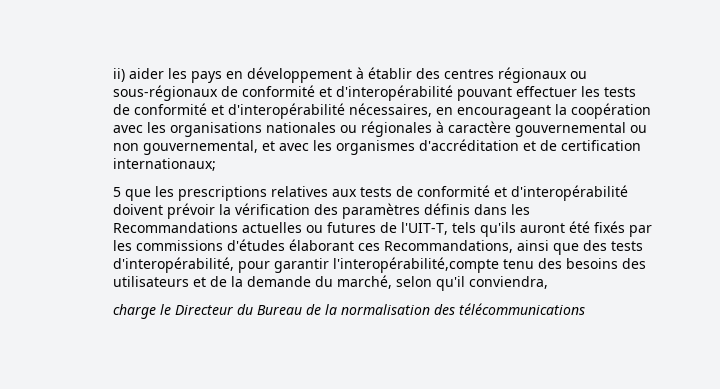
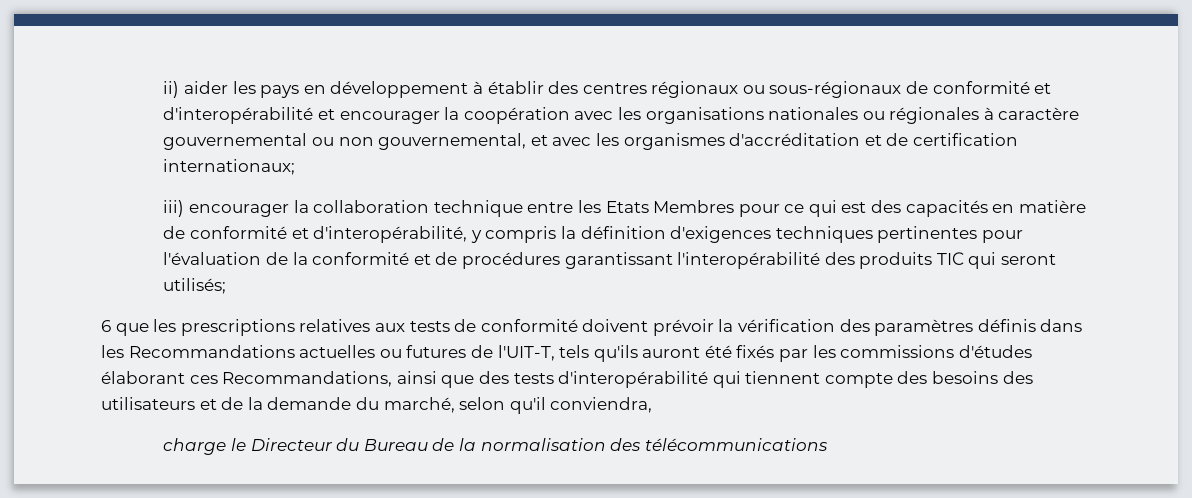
- ii) aider les pays en développement à établir des centres régionaux ou sous-régionaux de conformité et d'interopérabilité pouvant effectuer les tests de conformité et d'interopérabilité nécessaires, en encourageant la coopération avec les organisations nationales ou régionales à caractère gouvernemental ou non gouvernemental, et avec les organismes d'accréditation et de certification internationaux;
+ ii) aider les pays en développement à établir des centres régionaux ou sous-régionaux de conformité et d'interopérabilité et encourager la coopération avec les organisations nationales ou régionales à caractère gouvernemental ou non gouvernemental, et avec les organismes d'accréditation et de certification internationaux;
- 5 que les prescriptions relatives aux tests de conformité et d'interopérabilité doivent prévoir la vérification des paramètres définis dans les Recommandations actuelles ou futures de l'UIT-T, tels qu'ils auront été fixés par les commissions d'études élaborant ces Recommandations, ainsi que des tests d'interopérabilité, pour garantir l'interopérabilité,compte tenu des besoins des utilisateurs et de la demande du marché, selon qu'il conviendra,
+ iii) encourager la collaboration technique entre les Etats Membres pour ce qui est des capacités en matière de conformité et d'interopérabilité, y compris la définition d'exigences techniques pertinentes pour l'évaluation de la conformité et de procédures garantissant l'interopérabilité des produits TIC qui seront utilisés;
+ 6 que les prescriptions relatives aux tests de conformité doivent prévoir la vérification des paramètres définis dans les Recommandations actuelles ou futures de l'UIT-T, tels qu'ils auront été fixés par les commissions d'études élaborant ces Recommandations, ainsi que des tests d'interopérabilité qui tiennent compte des besoins des utilisateurs et de la demande du marché, selon qu'il conviendra,

